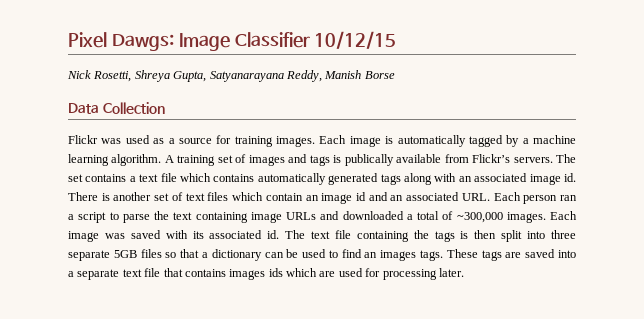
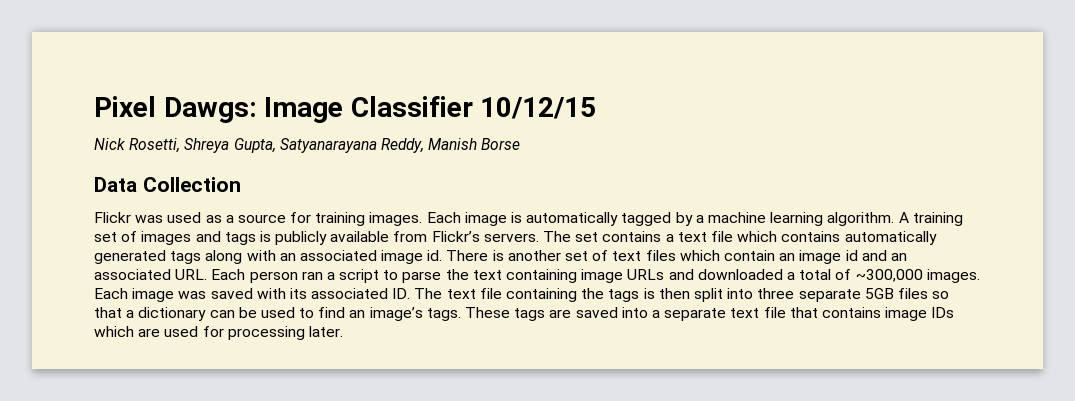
- A training set of images and tags is publically available from Flickr’s servers.
+ A training set of images and tags is publicly available from Flickr’s servers.
- Each image was saved with its associated id. The text file containing the tags is then split into three separate 5GB files so that a dictionary can be used to find an images tags.
+ Each image was saved with its associated ID. The text file containing the tags is then split into three separate 5GB files so that a dictionary can be used to find an image’s tags.
- These tags are saved into a separate text file that contains images ids which are used for processing later.
+ These tags are saved into a separate text file that contains image IDs which are used for processing later.

